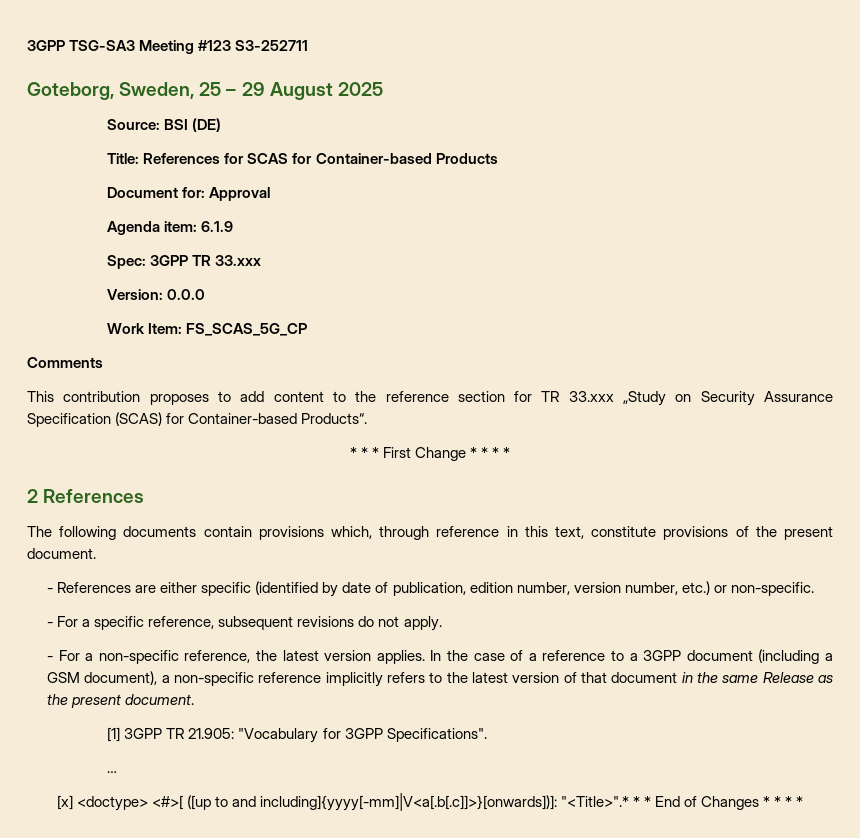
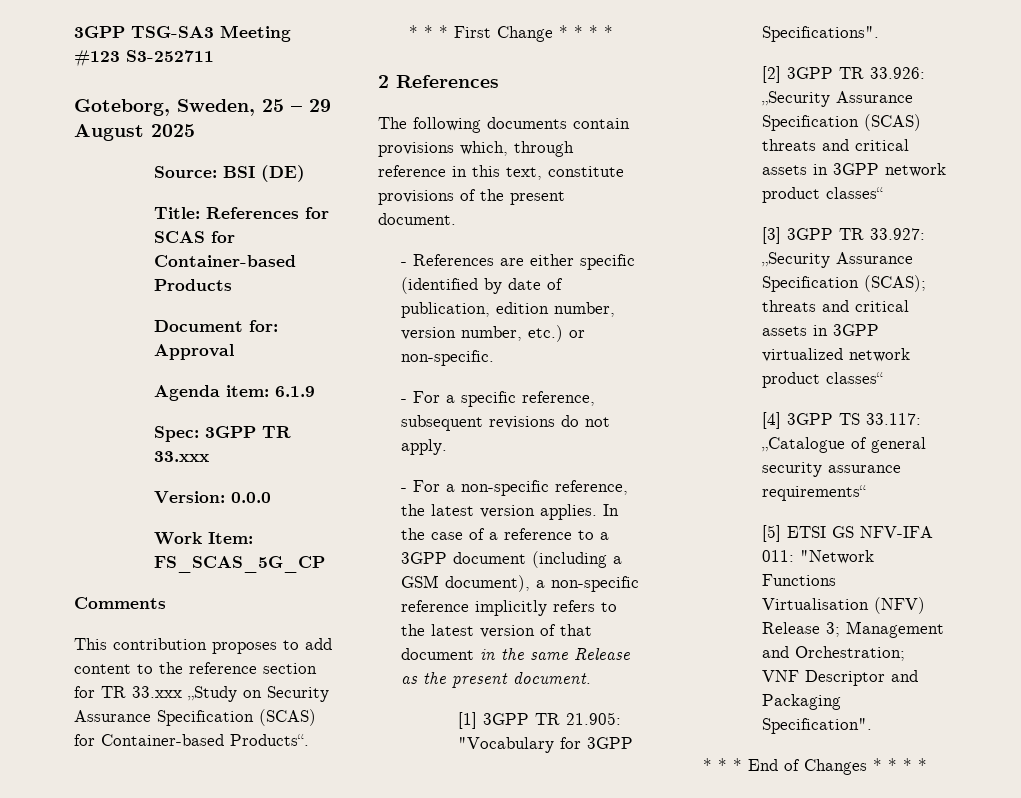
- …
- [x] <doctype> <#>[ ([up to and including]{yyyy[-mm]|V<a[.b[.c]]>}[onwards])]: "<Title>".* * * End of Changes * * * *
+ [2] 3GPP TR 33.926: „Security Assurance Specification (SCAS) threats and critical assets in 3GPP network product classes“
+ [3] 3GPP TR 33.927: „Security Assurance Specification (SCAS); threats and critical assets in 3GPP virtualized network product classes“
+ [4] 3GPP TS 33.117: „Catalogue of general security assurance requirements“
+ [5] ETSI GS NFV-IFA 011: "Network Functions Virtualisation (NFV) Release 3; Management and Orchestration; VNF Descriptor and Packaging Specification".
+ * * * End of Changes * * * *

